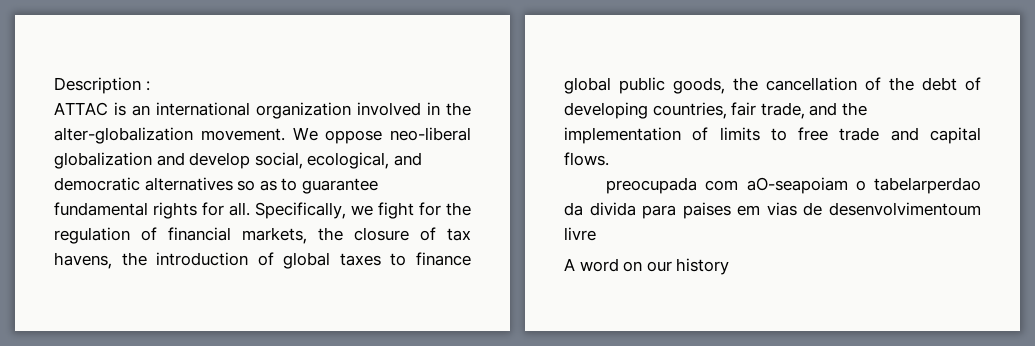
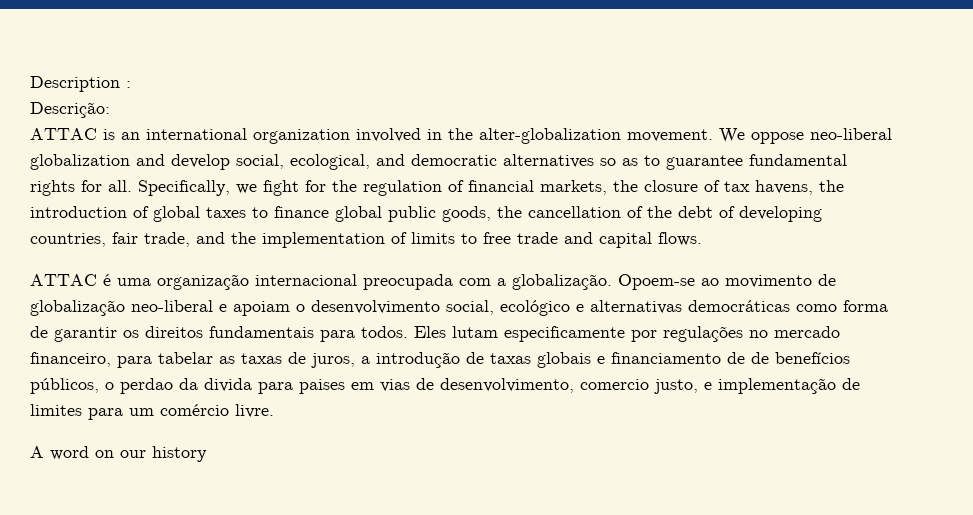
+ Descrição:
- preocupada com aO-seapoiam o tabelarperdao da divida para paises em vias de desenvolvimentoum livre
+ ATTAC é uma organização internacional preocupada com a globalização. Opoem-se ao movimento de globalização neo-liberal e apoiam o desenvolvimento social, ecológico e alternativas democráticas como forma de garantir os direitos fundamentais para todos. Eles lutam especificamente por regulações no mercado financeiro, para tabelar as taxas de juros, a introdução de taxas globais e financiamento de de benefícios públicos, o perdao da divida para paises em vias de desenvolvimento, comercio justo, e implementação de limites para um comércio livre.

